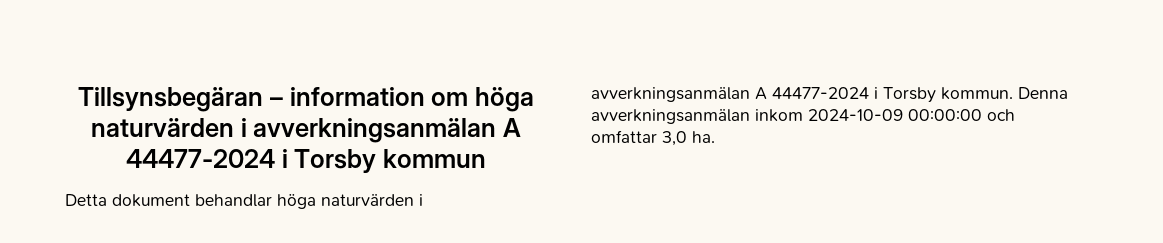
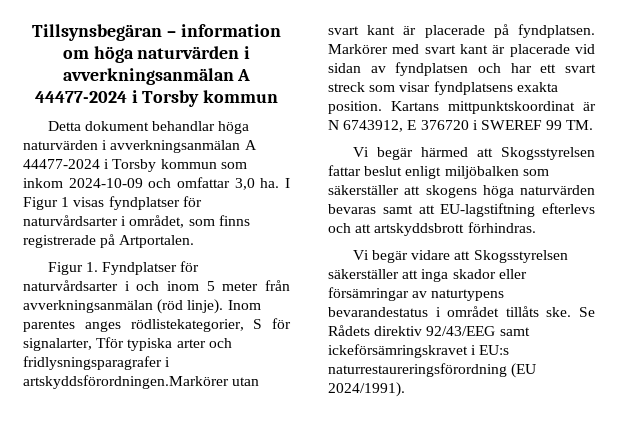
- Detta dokument behandlar höga naturvärden i avverkningsanmälan A 44477-2024 i Torsby kommun. Denna avverkningsanmälan inkom 2024-10-09 00:00:00 och omfattar 3,0 ha.
+ Detta dokument behandlar höga naturvärden i avverkningsanmälan A 44477-2024 i Torsby kommun som inkom 2024-10-09 och omfattar 3,0 ha.
+ I Figur 1 visas fyndplatser för naturvårdsarter i området, som finns registrerade på Artportalen.
+ Figur 1. Fyndplatser för naturvårdsarter i och inom 5 meter från avverkningsanmälan (röd linje). Inom parentes anges rödlistekategorier, S för signalarter, Tför typiska arter och fridlysningsparagrafer i artskyddsförordningen.Markörer utan svart kant är placerade på fyndplatsen. Markörer med svart kant är placerade vid sidan av fyndplatsen och har ett svart streck som visar fyndplatsens exakta position. Kartans mittpunktskoordinat är N 6743912, E 376720 i SWEREF 99 TM.
+ Vi begär härmed att Skogsstyrelsen fattar beslut enligt miljöbalken som säkerställer att skogens höga naturvärden bevaras samt att EU-lagstiftning efterlevs och att artskyddsbrott förhindras.
+ Vi begär vidare att Skogsstyrelsen säkerställer att inga skador eller försämringar av naturtypens bevarandestatus i området tillåts ske. Se Rådets direktiv 92/43/EEG samt ickeförsämringskravet i EU:s naturrestaureringsförordning (EU 2024/1991).

